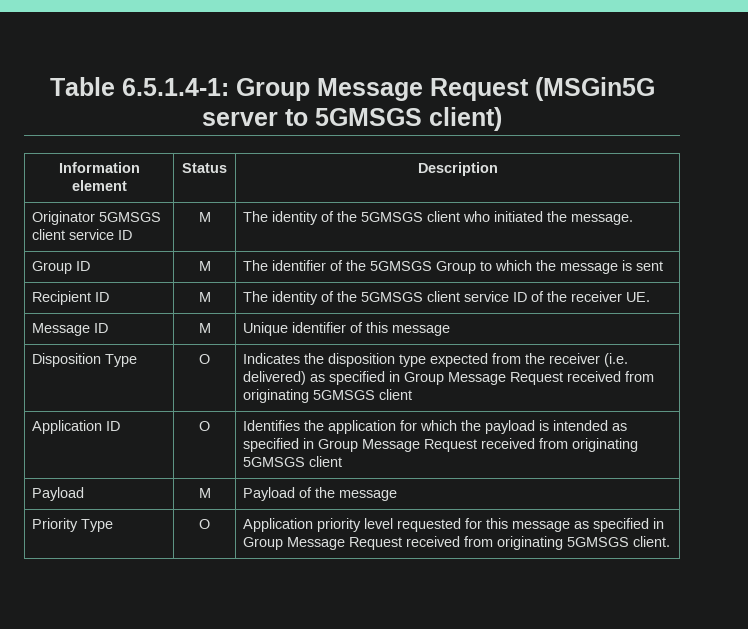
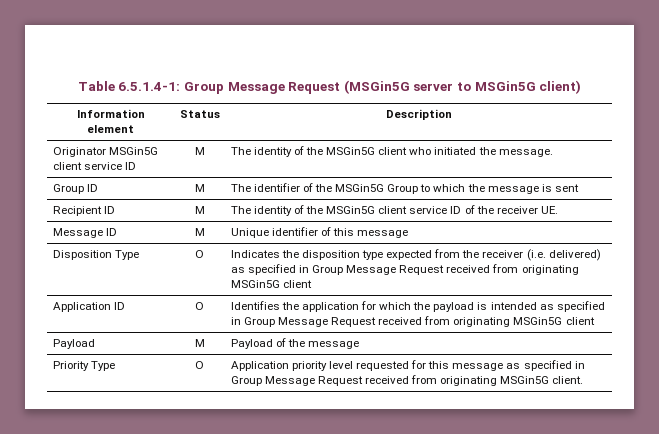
- Table 6.5.1.4-1: Group Message Request (MSGin5G server to 5GMSGS client)
+ Table 6.5.1.4-1: Group Message Request (MSGin5G server to MSGin5G client)
- Originator 5GMSGS client service ID | M | The identity of the 5GMSGS client who initiated the message.
+ Originator MSGin5G client service ID | M | The identity of the MSGin5G client who initiated the message.
- Group ID | M | The identifier of the 5GMSGS Group to which the message is sent
+ Group ID | M | The identifier of the MSGin5G Group to which the message is sent
- Recipient ID | M | The identity of the 5GMSGS client service ID of the receiver UE.
+ Recipient ID | M | The identity of the MSGin5G client service ID of the receiver UE.
- Disposition Type | O | Indicates the disposition type expected from the receiver (i.e. delivered) as specified in Group Message Request received from originating 5GMSGS client
+ Disposition Type | O | Indicates the disposition type expected from the receiver (i.e. delivered) as specified in Group Message Request received from originating MSGin5G client
- Application ID | O | Identifies the application for which the payload is intended as specified in Group Message Request received from originating 5GMSGS client
+ Application ID | O | Identifies the application for which the payload is intended as specified in Group Message Request received from originating MSGin5G client
- Priority Type | O | Application priority level requested for this message as specified in Group Message Request received from originating 5GMSGS client.
+ Priority Type | O | Application priority level requested for this message as specified in Group Message Request received from originating MSGin5G client.

